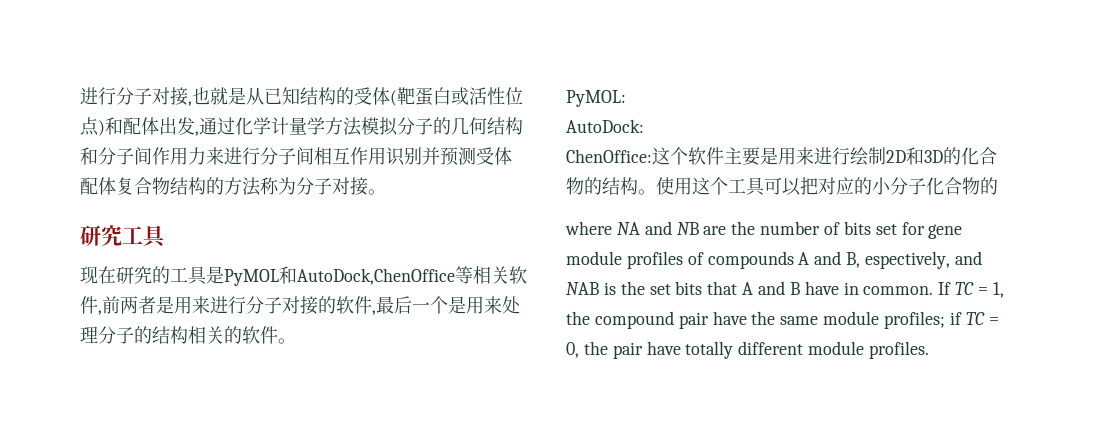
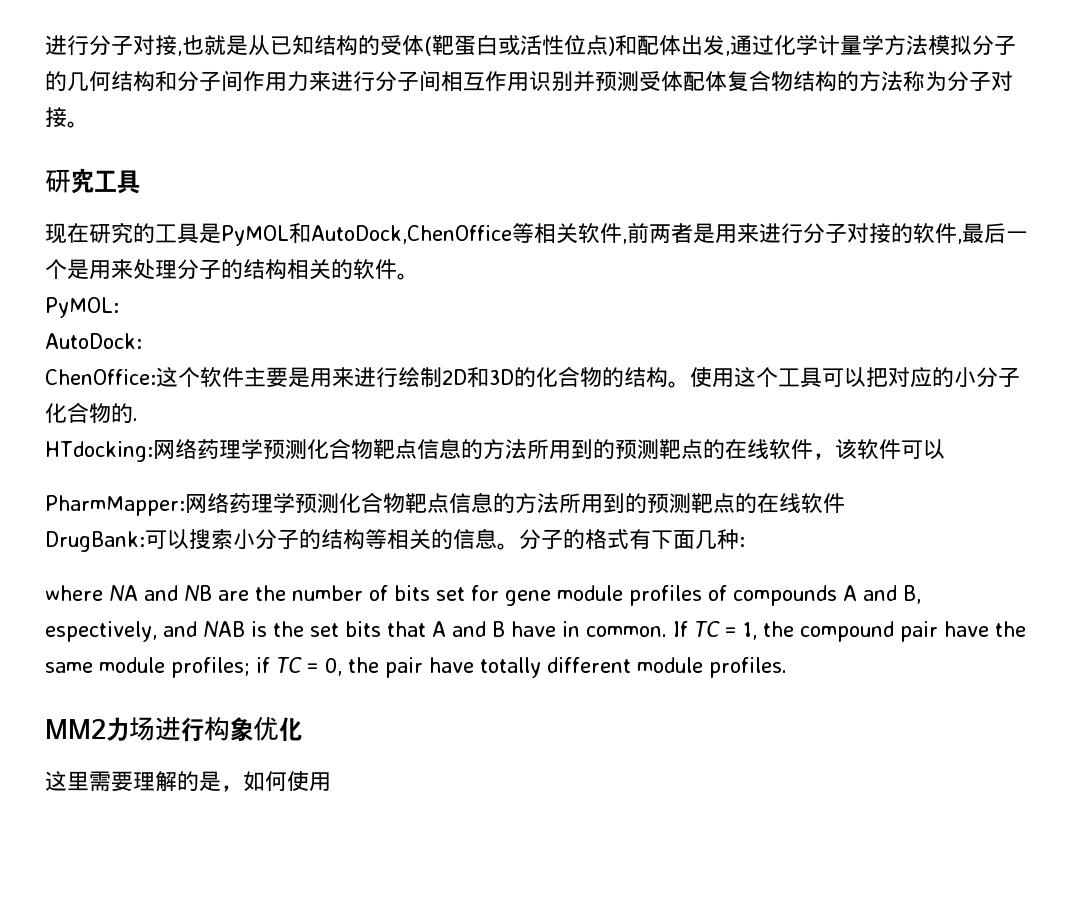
- 使用这个工具可以把对应的小分子化合物的
+ 使用这个工具可以把对应的小分子化合物的.
+ HTdocking:网络药理学预测化合物靶点信息的方法所用到的预测靶点的在线软件，该软件可以
+ PharmMapper:网络药理学预测化合物靶点信息的方法所用到的预测靶点的在线软件
+ DrugBank:可以搜索小分子的结构等相关的信息。分子的格式有下面几种:
+ MM2力场进行构象优化
+ 这里需要理解的是，如何使用

